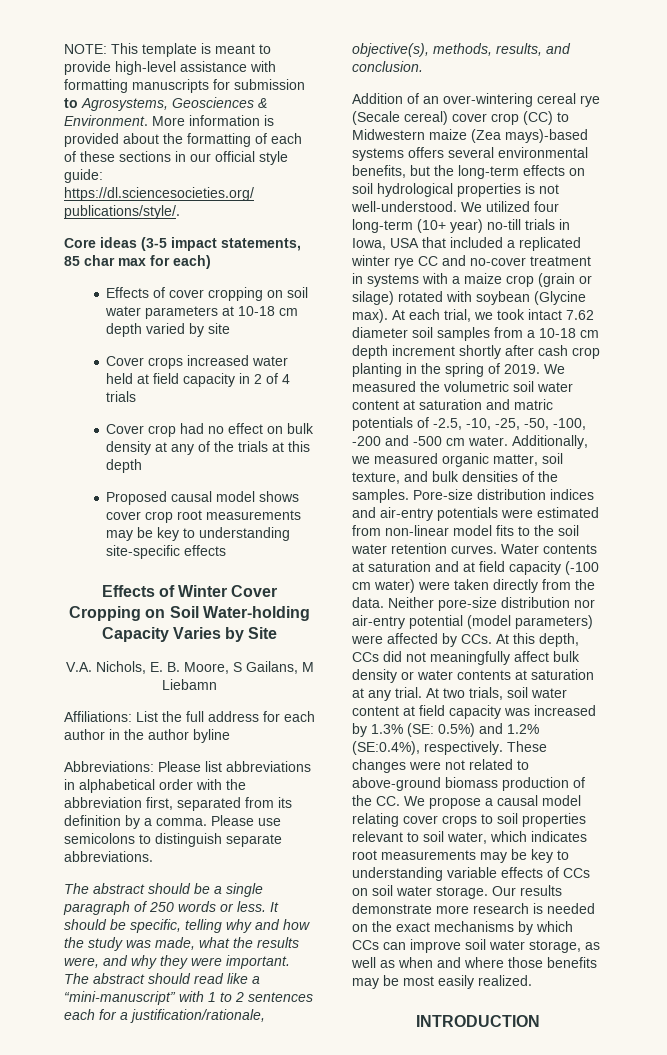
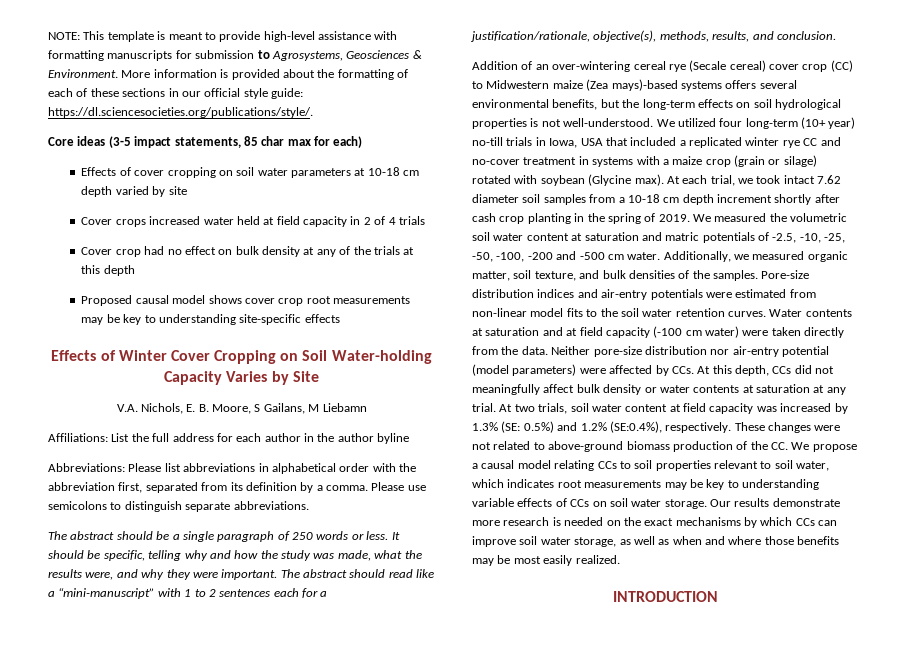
- These changes were not related to above-ground biomass production of the CC. We propose a causal model relating cover crops to soil properties relevant to soil water, which indicates root measurements may be key to understanding variable effects of CCs on soil water storage.
+ These changes were not related to above-ground biomass production of the CC. We propose a causal model relating CCs to soil properties relevant to soil water, which indicates root measurements may be key to understanding variable effects of CCs on soil water storage.

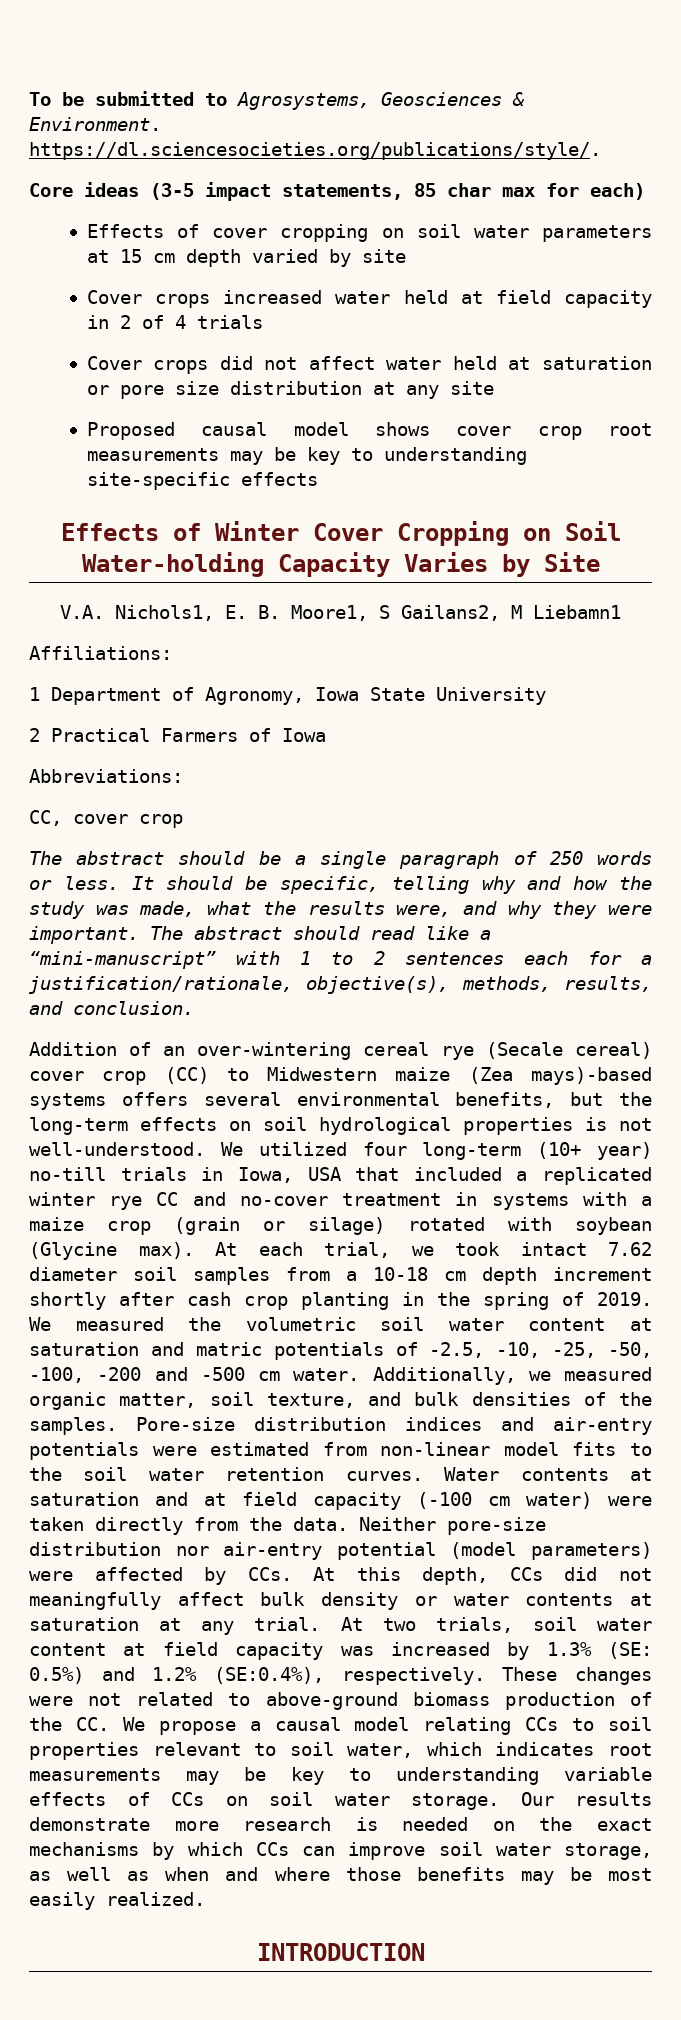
- NOTE: This template is meant to provide high-level assistance with formatting manuscripts for submission to Agrosystems, Geosciences & Environment. More information is provided about the formatting of each of these sections in our official style guide: https://dl.sciencesocieties.org/publications/style/.
+ To be submitted to Agrosystems, Geosciences & Environment. https://dl.sciencesocieties.org/publications/style/.
- Effects of cover cropping on soil water parameters at 10-18 cm depth varied by site
+ Effects of cover cropping on soil water parameters at 15 cm depth varied by site
- Cover crop had no effect on bulk density at any of the trials at this depth
+ Cover crops did not affect water held at saturation or pore size distribution at any site
- V.A. Nichols, E. B. Moore, S Gailans, M Liebamn
- Affiliations: List the full address for each author in the author byline
- Abbreviations: Please list abbreviations in alphabetical order with the abbreviation first, separated from its definition by a comma. Please use semicolons to distinguish separate abbreviations.
+ V.A. Nichols1, E. B. Moore1, S Gailans2, M Liebamn1
+ Affiliations:
+ 1 Department of Agronomy, Iowa State University
+ 2 Practical Farmers of Iowa
+ Abbreviations:
+ CC, cover crop

